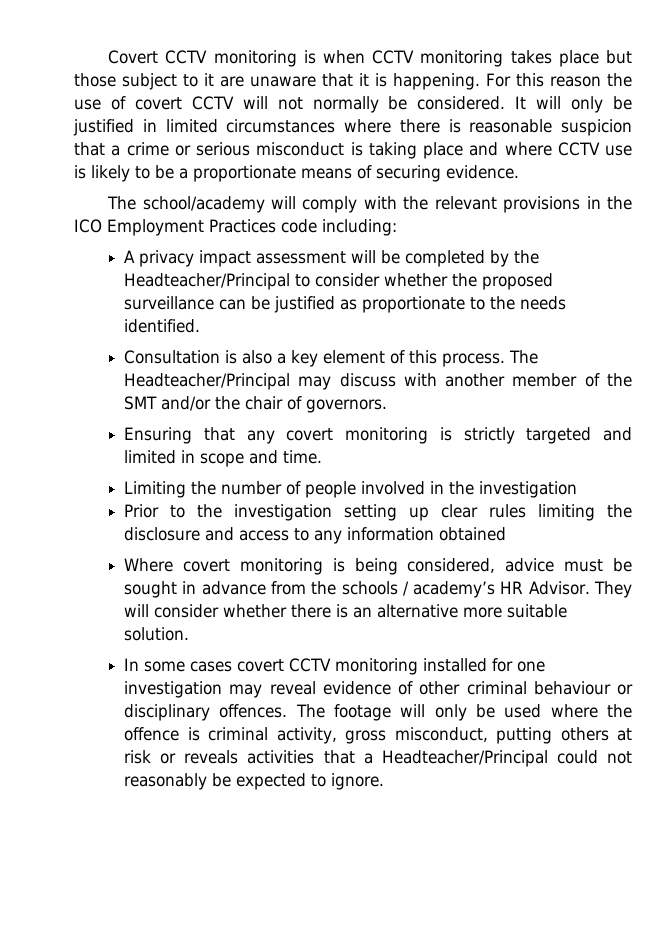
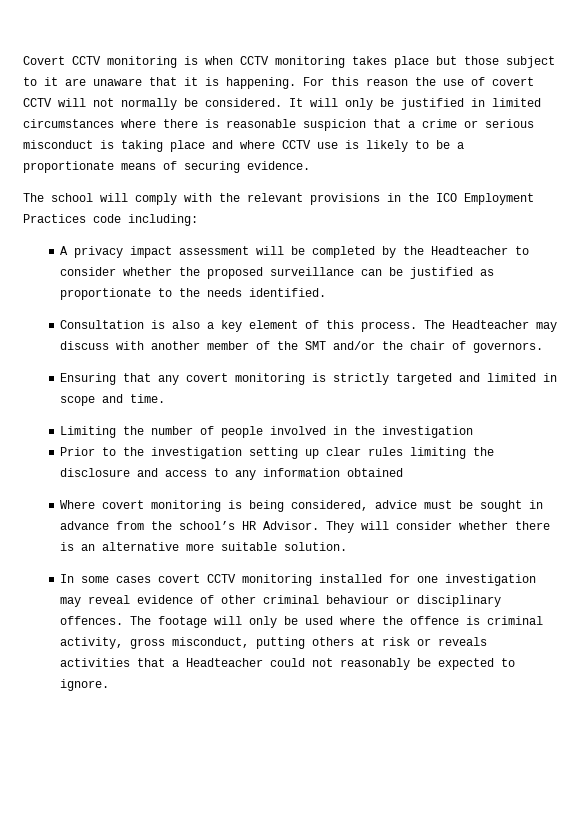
- The school/academy will comply with the relevant provisions in the ICO Employment Practices code including:
+ The school will comply with the relevant provisions in the ICO Employment Practices code including:
- A privacy impact assessment will be completed by the Headteacher/Principal to consider whether the proposed surveillance can be justified as proportionate to the needs identified.
+ A privacy impact assessment will be completed by the Headteacher to consider whether the proposed surveillance can be justified as proportionate to the needs identified.
- The Headteacher/Principal may discuss with another member of the SMT and/or the chair of governors.
+ The Headteacher may discuss with another member of the SMT and/or the chair of governors.
- Where covert monitoring is being considered, advice must be sought in advance from the schools / academy’s HR Advisor.
+ Where covert monitoring is being considered, advice must be sought in advance from the school’s HR Advisor.
- The footage will only be used where the offence is criminal activity, gross misconduct, putting others at risk or reveals activities that a Headteacher/Principal could not reasonably be expected to ignore.
+ The footage will only be used where the offence is criminal activity, gross misconduct, putting others at risk or reveals activities that a Headteacher could not reasonably be expected to ignore.

